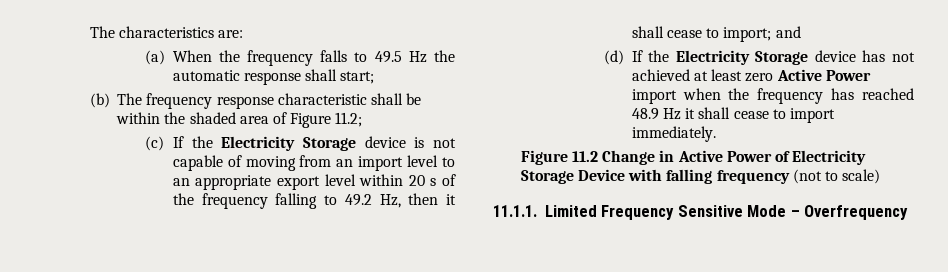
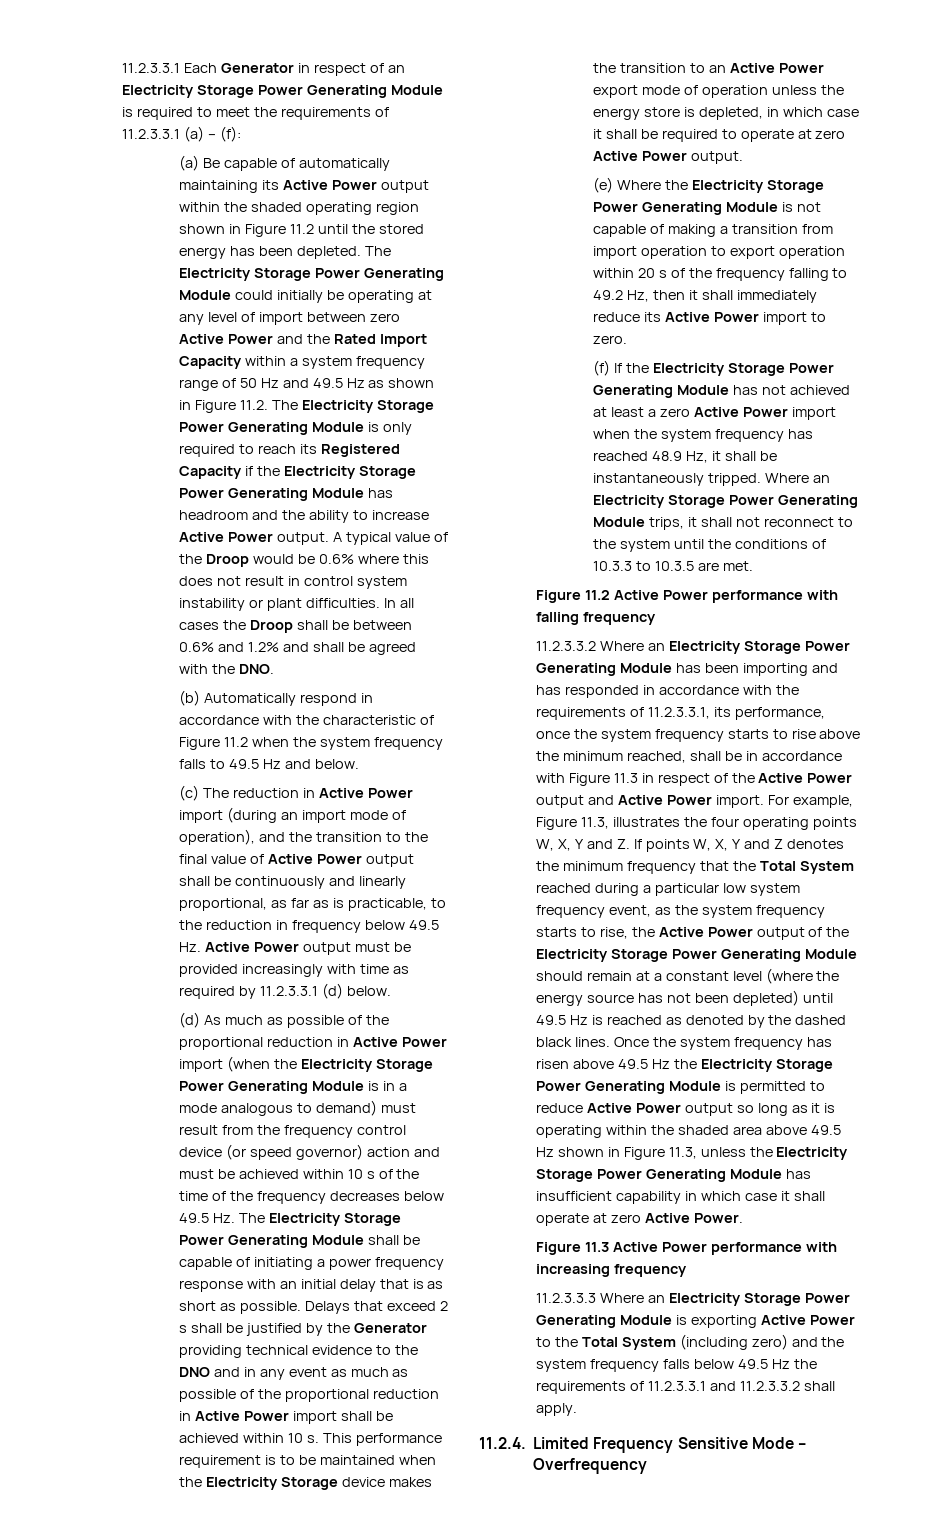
- The characteristics are:
- (a) When the frequency falls to 49.5 Hz the automatic response shall start;
- (b) The frequency response characteristic shall be within the shaded area of Figure 11.2;
- (c) If the Electricity Storage device is not capable of moving from an import level to an appropriate export level within 20 s of the frequency falling to 49.2 Hz, then it shall cease to import; and
- (d) If the Electricity Storage device has not achieved at least zero Active Power import when the frequency has reached 48.9 Hz it shall cease to import immediately.
- Figure 11.2 Change in Active Power of Electricity Storage Device with falling frequency (not to scale)
- 11.1.1. Limited Frequency Sensitive Mode – Overfrequency
+ 11.2.3.3.1 Each Generator in respect of an Electricity Storage Power Generating Module is required to meet the requirements of 11.2.3.3.1 (a) – (f):
+ (a) Be capable of automatically maintaining its Active Power output within the shaded operating region shown in Figure 11.2 until the stored energy has been depleted. The Electricity Storage Power Generating Module could initially be operating at any level of import between zero Active Power and the Rated Import Capacity within a system frequency range of 50 Hz and 49.5 Hz as shown in Figure 11.2. The Electricity Storage Power Generating Module is only required to reach its Registered Capacity if the Electricity Storage Power Generating Module has headroom and the ability to increase Active Power output. A typical value of the Droop would be 0.6% where this does not result in control system instability or plant difficulties. In all cases the Droop shall be between 0.6% and 1.2% and shall be agreed with the DNO.
+ (b) Automatically respond in accordance with the characteristic of Figure 11.2 when the system frequency falls to 49.5 Hz and below.
+ (c) The reduction in Active Power import (during an import mode of operation), and the transition to the final value of Active Power output shall be continuously and linearly proportional, as far as is practicable, to the reduction in frequency below 49.5 Hz. Active Power output must be provided increasingly with time as required by 11.2.3.3.1 (d) below.
+ (d) As much as possible of the proportional reduction in Active Power import (when the Electricity Storage Power Generating Module is in a mode analogous to demand) must result from the frequency control device (or speed governor) action and must be achieved within 10 s of the time of the frequency decreases below 49.5 Hz. The Electricity Storage Power Generating Module shall be capable of initiating a power frequency response with an initial delay that is as short as possible. Delays that exceed 2 s shall be justified by the Generator providing technical evidence to the DNO and in any event as much as possible of the proportional reduction in Active Power import shall be achieved within 10 s. This performance requirement is to be maintained when the Electricity Storage device makes the transition to an Active Power export mode of operation unless the energy store is depleted, in which case it shall be required to operate at zero Active Power output.
+ (e) Where the Electricity Storage Power Generating Module is not capable of making a transition from import operation to export operation within 20 s of the frequency falling to 49.2 Hz, then it shall immediately reduce its Active Power import to zero.
+ (f) If the Electricity Storage Power Generating Module has not achieved at least a zero Active Power import when the system frequency has reached 48.9 Hz, it shall be instantaneously tripped. Where an Electricity Storage Power Generating Module trips, it shall not reconnect to the system until the conditions of 10.3.3 to 10.3.5 are met.
+ Figure 11.2 Active Power performance with falling frequency
+ 11.2.3.3.2 Where an Electricity Storage Power Generating Module has been importing and has responded in accordance with the requirements of 11.2.3.3.1, its performance, once the system frequency starts to rise above the minimum reached, shall be in accordance with Figure 11.3 in respect of the Active Power output and Active Power import. For example, Figure 11.3, illustrates the four operating points W, X, Y and Z. If points W, X, Y and Z denotes the minimum frequency that the Total System reached during a particular low system frequency event, as the system frequency starts to rise, the Active Power output of the Electricity Storage Power Generating Module should remain at a constant level (where the energy source has not been depleted) until 49.5 Hz is reached as denoted by the dashed black lines. Once the system frequency has risen above 49.5 Hz the Electricity Storage Power Generating Module is permitted to reduce Active Power output so long as it is operating within the shaded area above 49.5 Hz shown in Figure 11.3, unless the Electricity Storage Power Generating Module has insufficient capability in which case it shall operate at zero Active Power.
+ Figure 11.3 Active Power performance with increasing frequency
+ 11.2.3.3.3 Where an Electricity Storage Power Generating Module is exporting Active Power to the Total System (including zero) and the system frequency falls below 49.5 Hz the requirements of 11.2.3.3.1 and 11.2.3.3.2 shall apply.
+ 11.2.4. Limited Frequency Sensitive Mode – Overfrequency

